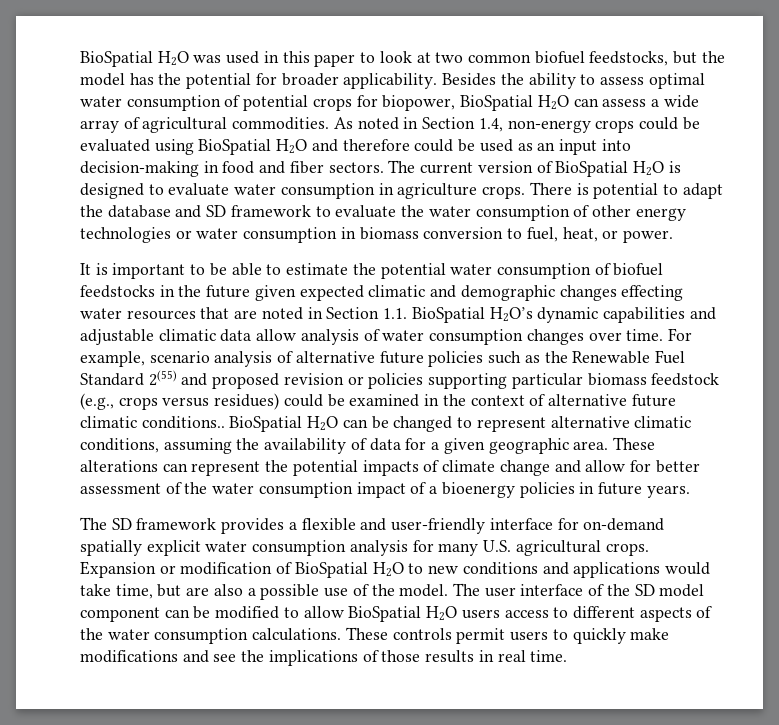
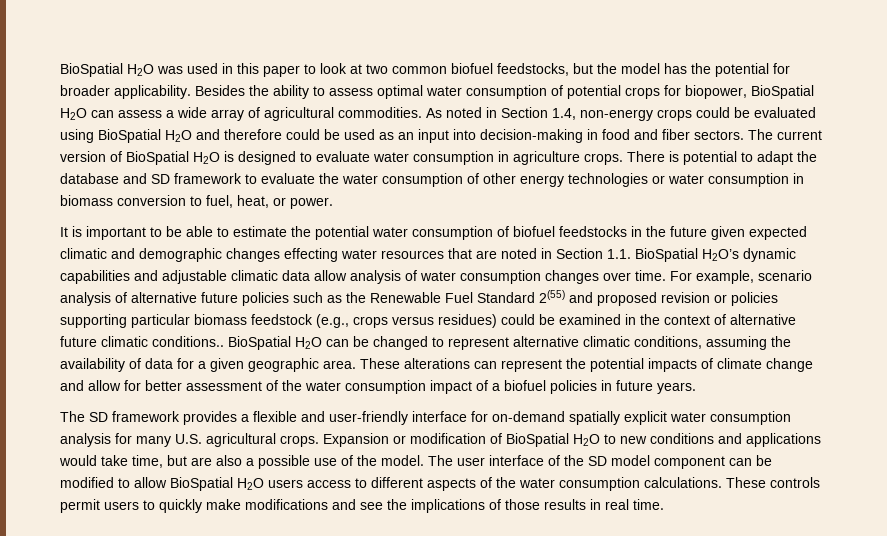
- These alterations can represent the potential impacts of climate change and allow for better assessment of the water consumption impact of a bioenergy policies in future years.
+ These alterations can represent the potential impacts of climate change and allow for better assessment of the water consumption impact of a biofuel policies in future years.

